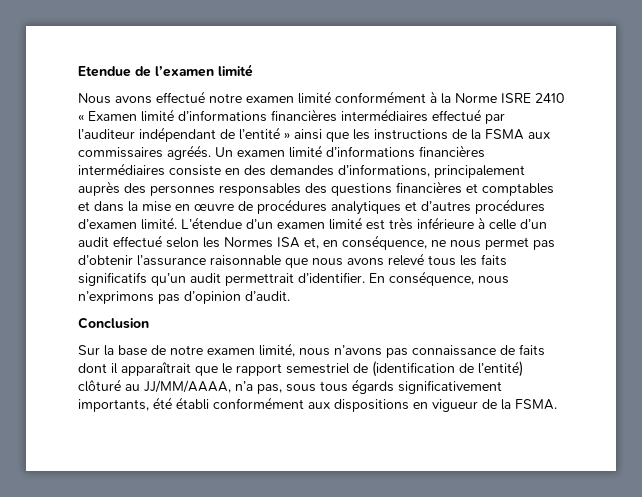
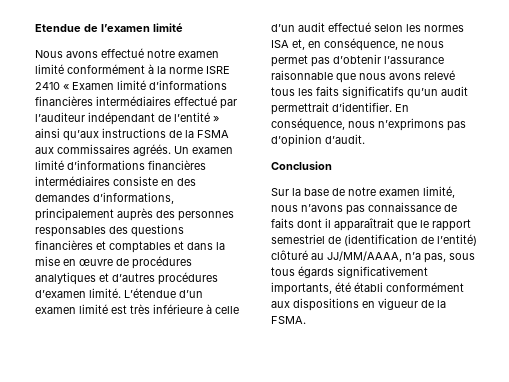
- Nous avons effectué notre examen limité conformément à la Norme ISRE 2410 « Examen limité d’informations financières intermédiaires effectué par l’auditeur indépendant de l’entité » ainsi que les instructions de la FSMA aux commissaires agréés.
+ Nous avons effectué notre examen limité conformément à la norme ISRE 2410 « Examen limité d’informations financières intermédiaires effectué par l’auditeur indépendant de l’entité » ainsi qu’aux instructions de la FSMA aux commissaires agréés.
- L’étendue d’un examen limité est très inférieure à celle d’un audit effectué selon les Normes ISA et, en conséquence, ne nous permet pas d’obtenir l’assurance raisonnable que nous avons relevé tous les faits significatifs qu’un audit permettrait d’identifier.
+ L’étendue d’un examen limité est très inférieure à celle d’un audit effectué selon les normes ISA et, en conséquence, ne nous permet pas d’obtenir l’assurance raisonnable que nous avons relevé tous les faits significatifs qu’un audit permettrait d’identifier.

